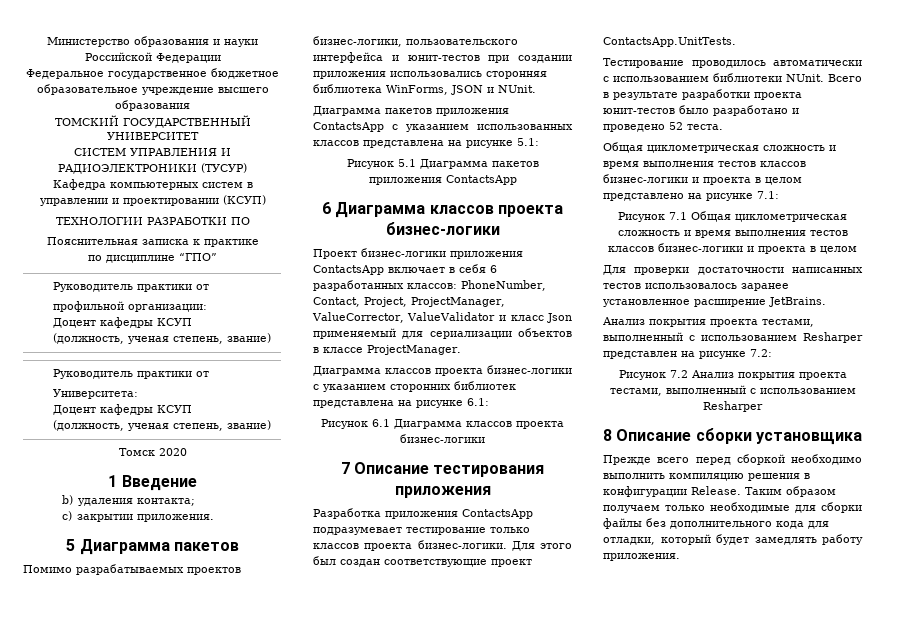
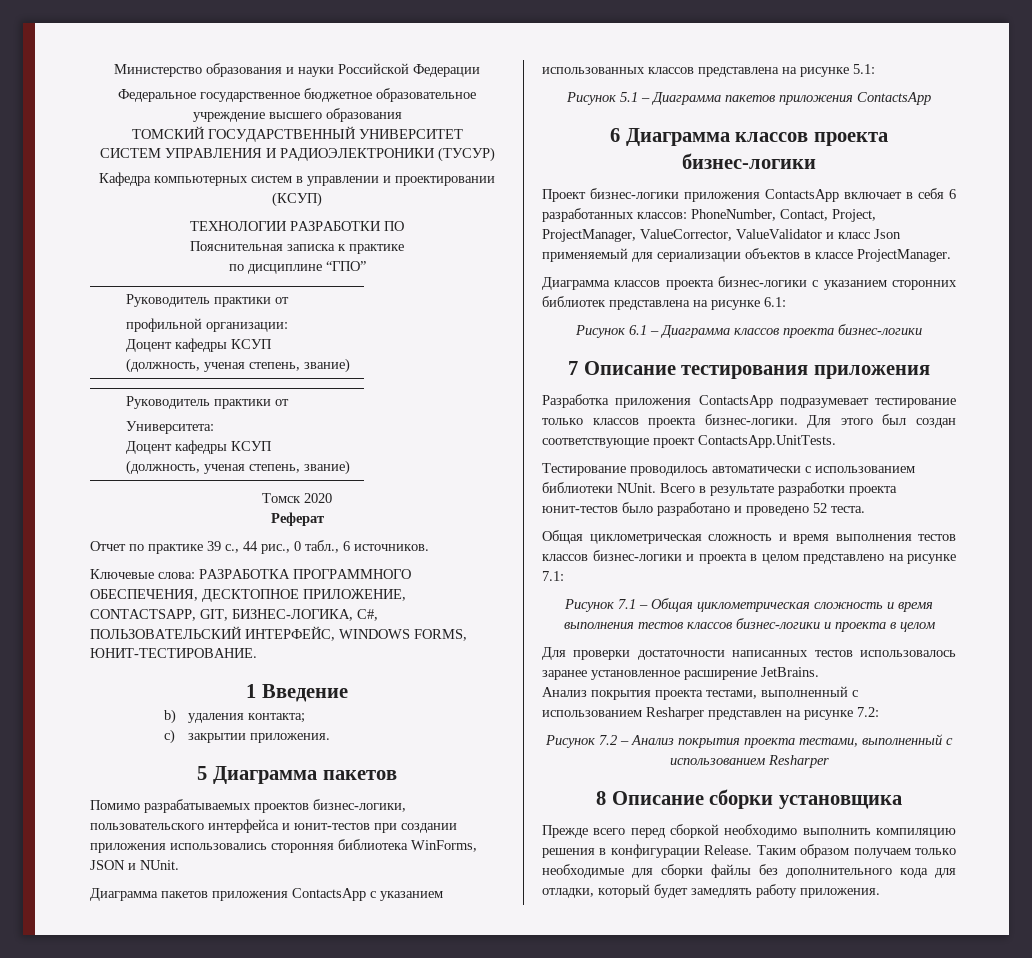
+ Реферат
+ Отчет по практике 39 с., 44 рис., 0 табл., 6 источников.
+ Ключевые слова: РАЗРАБОТКА ПРОГРАММНОГО ОБЕСПЕЧЕНИЯ, ДЕСКТОПНОЕ ПРИЛОЖЕНИЕ, CONTACTSAPP, GIT, БИЗНЕС-ЛОГИКА, C#, ПОЛЬЗОВАТЕЛЬСКИЙ ИНТЕРФЕЙС, WINDOWS FORMS, ЮНИТ-ТЕСТИРОВАНИЕ.
- Рисунок 5.1 Диаграмма пакетов приложения ContactsApp
+ Рисунок 5.1 – Диаграмма пакетов приложения ContactsApp
- Рисунок 6.1 Диаграмма классов проекта бизнес-логики
+ Рисунок 6.1 – Диаграмма классов проекта бизнес-логики
- Рисунок 7.1 Общая циклометрическая сложность и время выполнения тестов классов бизнес-логики и проекта в целом
+ Рисунок 7.1 – Общая циклометрическая сложность и время выполнения тестов классов бизнес-логики и проекта в целом
- Рисунок 7.2 Анализ покрытия проекта тестами, выполненный с использованием Resharper
+ Рисунок 7.2 – Анализ покрытия проекта тестами, выполненный с использованием Resharper

